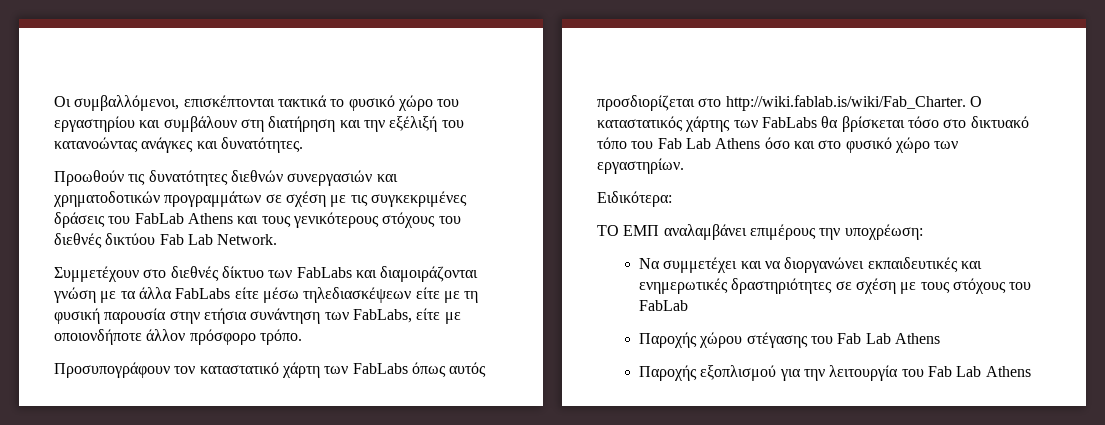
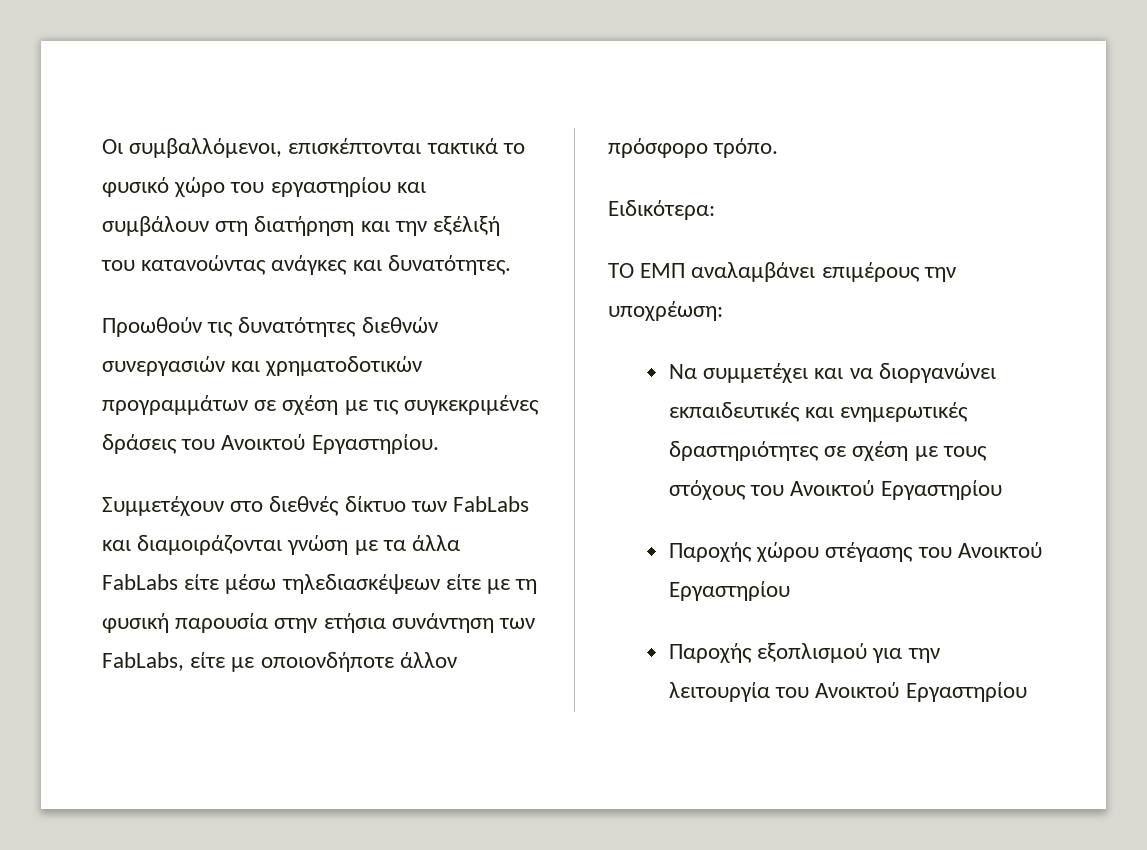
- Προωθούν τις δυνατότητες διεθνών συνεργασιών και χρηματοδοτικών προγραμμάτων σε σχέση με τις συγκεκριμένες δράσεις του FabLab Athens και τους γενικότερους στόχους του διεθνές δικτύου Fab Lab Network.
+ Προωθούν τις δυνατότητες διεθνών συνεργασιών και χρηματοδοτικών προγραμμάτων σε σχέση με τις συγκεκριμένες δράσεις του Ανοικτού Εργαστηρίου.
- Προσυπογράφουν τον καταστατικό χάρτη των FabLabs όπως αυτός προσδιορίζεται στο http://wiki.fablab.is/wiki/Fab_Charter. Ο καταστατικός χάρτης των FabLabs θα βρίσκεται τόσο στο δικτυακό τόπο του Fab Lab Athens όσο και στο φυσικό χώρο των εργαστηρίων.
- Να συμμετέχει και να διοργανώνει εκπαιδευτικές και ενημερωτικές δραστηριότητες σε σχέση με τους στόχους του FabLab
+ Να συμμετέχει και να διοργανώνει εκπαιδευτικές και ενημερωτικές δραστηριότητες σε σχέση με τους στόχους του Ανοικτού Εργαστηρίου
- Παροχής χώρου στέγασης του Fab Lab Athens
+ Παροχής χώρου στέγασης του Ανοικτού Εργαστηρίου
- Παροχής εξοπλισμού για την λειτουργία του Fab Lab Athens
+ Παροχής εξοπλισμού για την λειτουργία του Ανοικτού Εργαστηρίου

